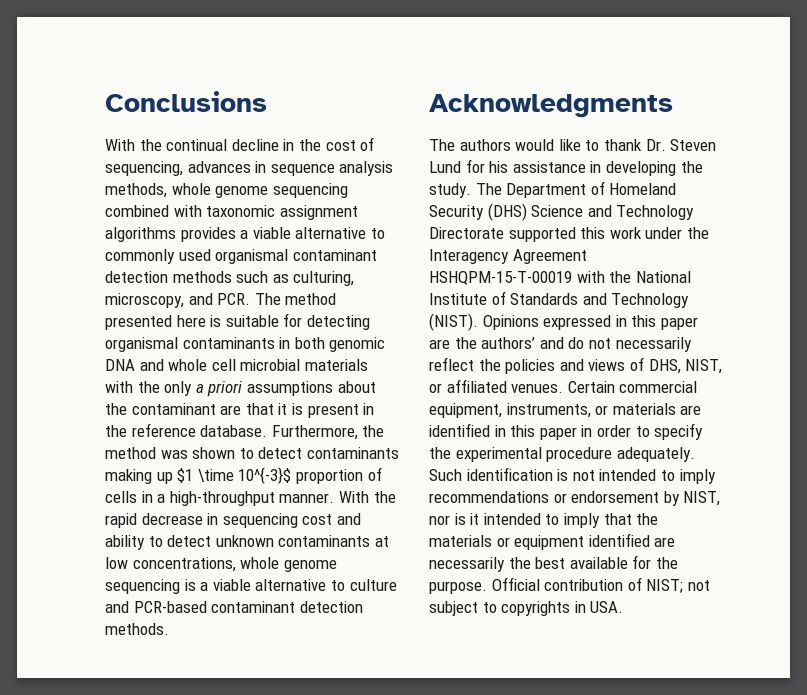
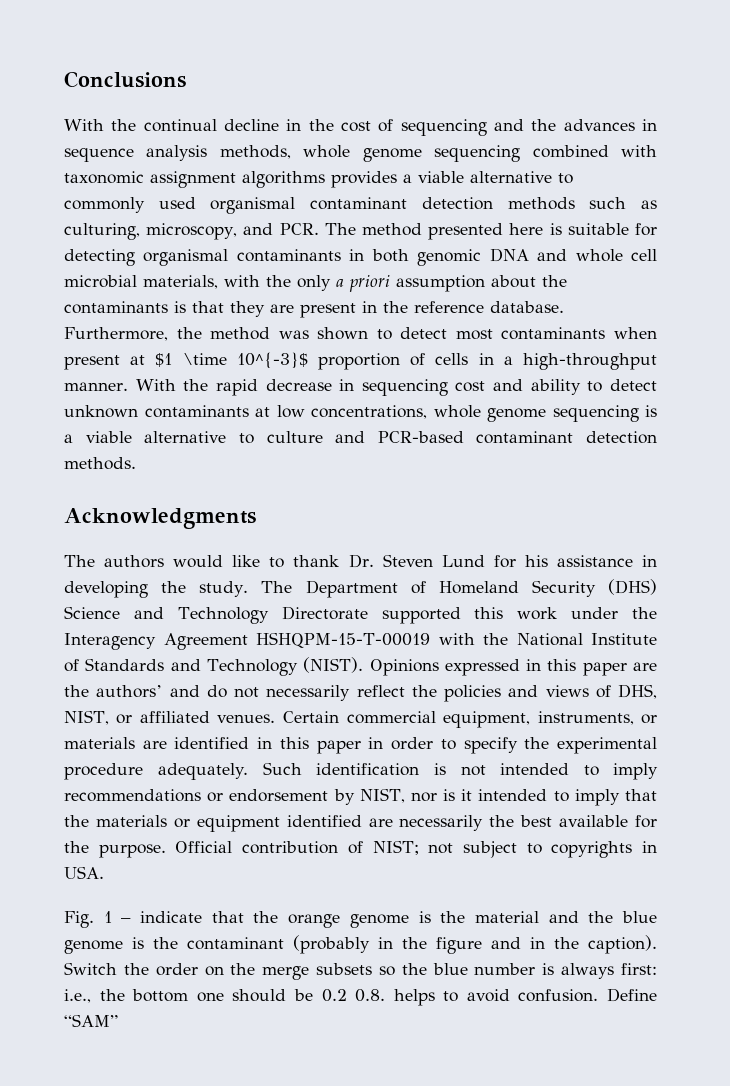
- With the continual decline in the cost of sequencing, advances in sequence analysis methods, whole genome sequencing combined with taxonomic assignment algorithms provides a viable alternative to commonly used organismal contaminant detection methods such as culturing, microscopy, and PCR. The method presented here is suitable for detecting organismal contaminants in both genomic DNA and whole cell microbial materials with the only a priori assumptions about the contaminant are that it is present in the reference database.
+ With the continual decline in the cost of sequencing and the advances in sequence analysis methods, whole genome sequencing combined with taxonomic assignment algorithms provides a viable alternative to commonly used organismal contaminant detection methods such as culturing, microscopy, and PCR. The method presented here is suitable for detecting organismal contaminants in both genomic DNA and whole cell microbial materials, with the only a priori assumption about the contaminants is that they are present in the reference database.
- Furthermore, the method was shown to detect contaminants making up $1 \time 10^{-3}$ proportion of cells in a high-throughput manner.
+ Furthermore, the method was shown to detect most contaminants when present at $1 \time 10^{-3}$ proportion of cells in a high-throughput manner.
+ Fig. 1 – indicate that the orange genome is the material and the blue genome is the contaminant (probably in the figure and in the caption). Switch the order on the merge subsets so the blue number is always first: i.e., the bottom one should be 0.2 0.8. helps to avoid confusion. Define “SAM”

